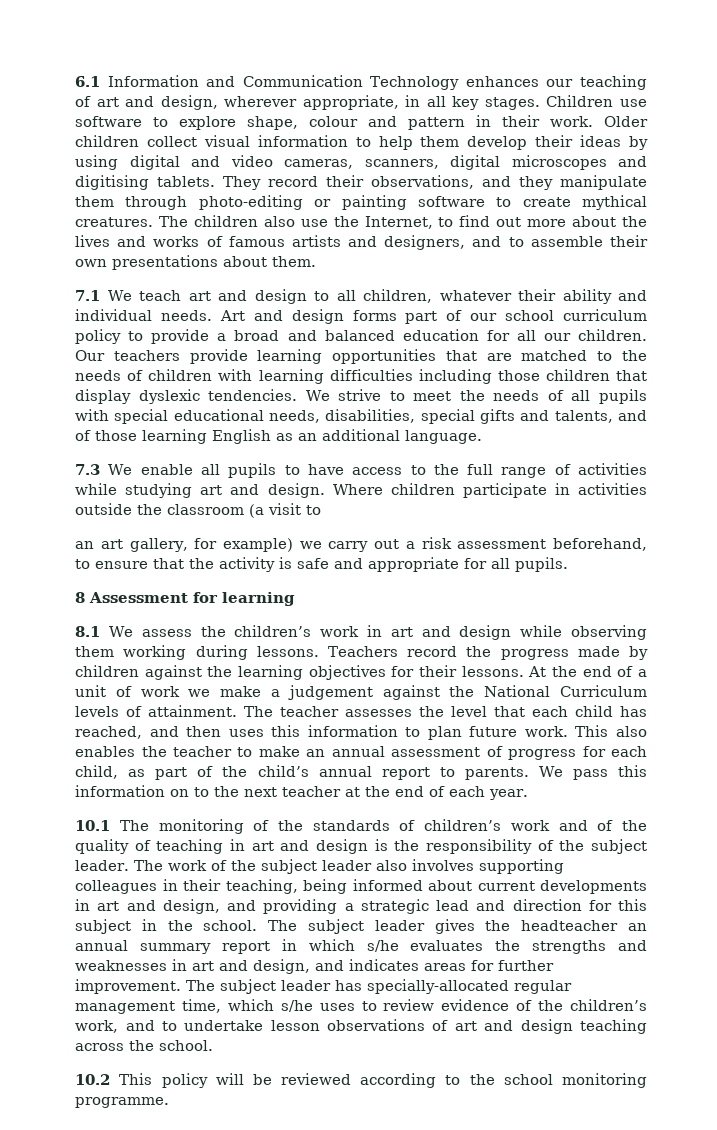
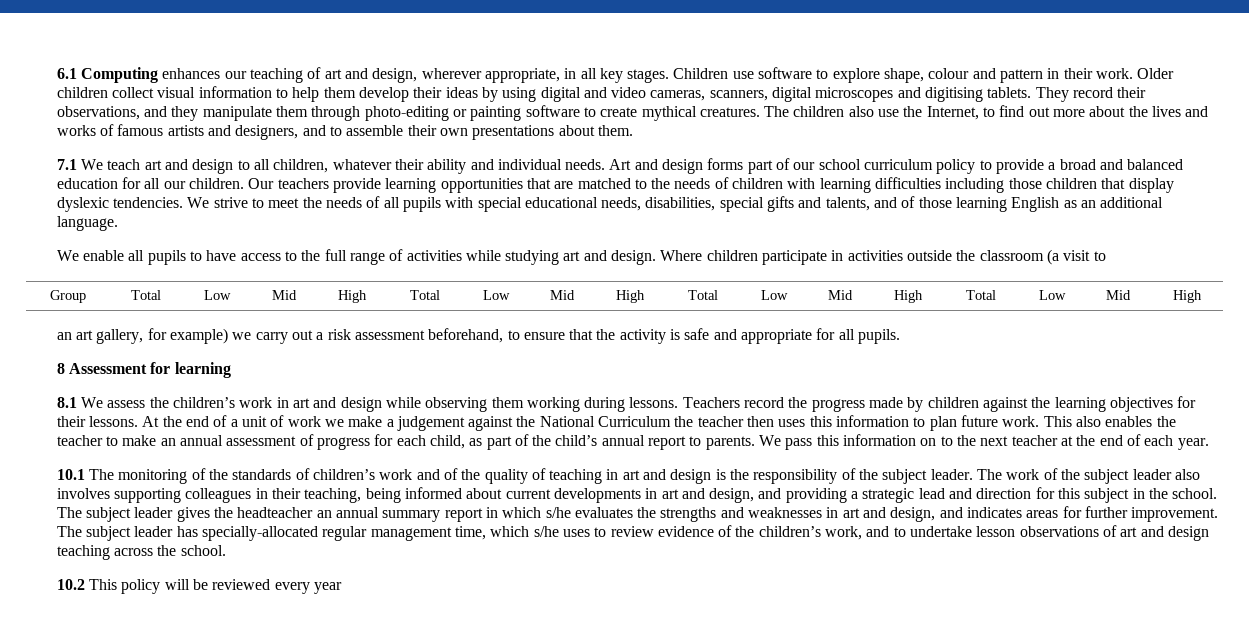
- 6.1 Information and Communication Technology enhances our teaching of art and design, wherever appropriate, in all key stages.
+ 6.1 Computing enhances our teaching of art and design, wherever appropriate, in all key stages.
- 7.3 We enable all pupils to have access to the full range of activities while studying art and design.
+ We enable all pupils to have access to the full range of activities while studying art and design.
+ Group | Total | Low | Mid | High | Total | Low | Mid | High | Total | Low | Mid | High | Total | Low | Mid | High
- At the end of a unit of work we make a judgement against the National Curriculum levels of attainment. The teacher assesses the level that each child has reached, and then uses this information to plan future work.
+ At the end of a unit of work we make a judgement against the National Curriculum the teacher then uses this information to plan future work.
- 10.2 This policy will be reviewed according to the school monitoring programme.
+ 10.2 This policy will be reviewed every year

